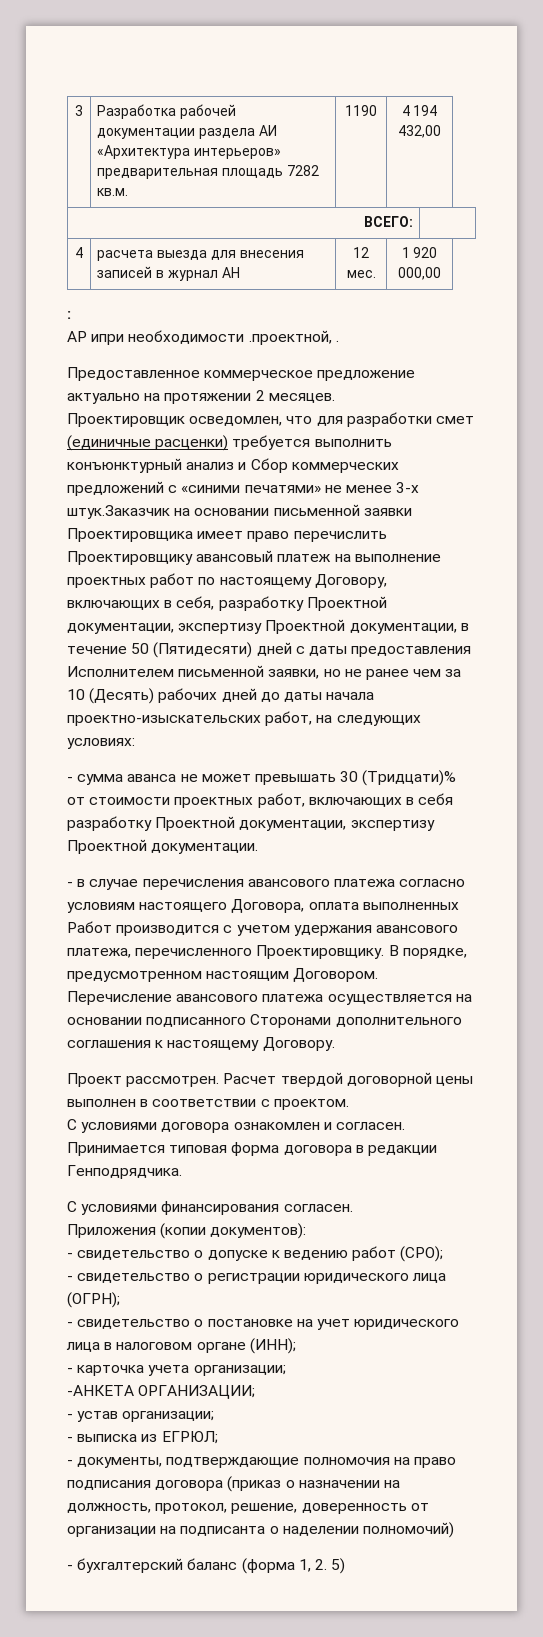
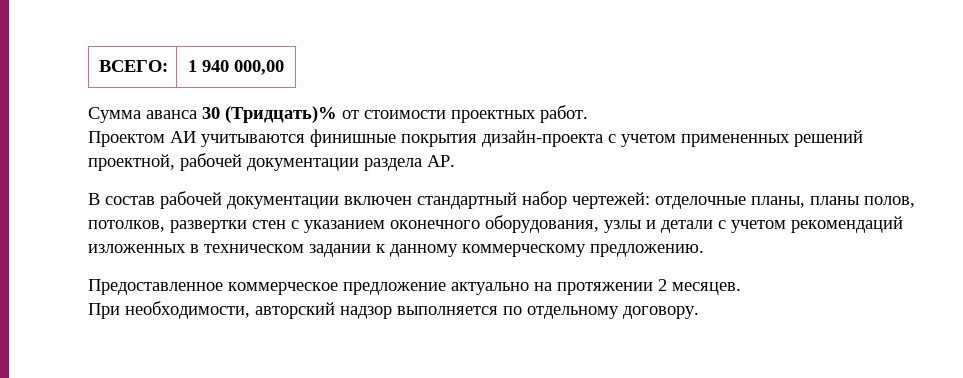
- 3 | Разработка рабочей документации раздела АИ «Архитектура интерьеров» предварительная площадь 7282 кв.м. | 1190 | 4 194 432,00
- ВСЕГО: |
- 4 | расчета выезда для внесения записей в журнал АН | 12 мес. | 1 920 000,00
- :
- АР ипри необходимости .проектной, .
+ ВСЕГО: | 1 940 000,00
+ Сумма аванса 30 (Тридцать)% от стоимости проектных работ.
+ Проектом АИ учитываются финишные покрытия дизайн-проекта с учетом примененных решений проектной, рабочей документации раздела АР.
+ В состав рабочей документации включен стандартный набор чертежей: отделочные планы, планы полов, потолков, развертки стен с указанием оконечного оборудования, узлы и детали с учетом рекомендаций изложенных в техническом задании к данному коммерческому предложению.
- Проектировщик осведомлен, что для разработки смет (единичные расценки) требуется выполнить конъюнктурный анализ и Сбор коммерческих предложений с «синими печатями» не менее 3-х штук.Заказчик на основании письменной заявки Проектировщика имеет право перечислить Проектировщику авансовый платеж на выполнение проектных работ по настоящему Договору, включающих в себя, разработку Проектной документации, экспертизу Проектной документации, в течение 50 (Пятидесяти) дней с даты предоставления Исполнителем письменной заявки, но не ранее чем за 10 (Десять) рабочих дней до даты начала проектно-изыскательских работ, на следующих условиях:
- - сумма аванса не может превышать 30 (Тридцати)% от стоимости проектных работ, включающих в себя разработку Проектной документации, экспертизу Проектной документации.
- - в случае перечисления авансового платежа согласно условиям настоящего Договора, оплата выполненных Работ производится с учетом удержания авансового платежа, перечисленного Проектировщику. В порядке, предусмотренном настоящим Договором. Перечисление авансового платежа осуществляется на основании подписанного Сторонами дополнительного соглашения к настоящему Договору.
- Проект рассмотрен. Расчет твердой договорной цены выполнен в соответствии с проектом.
- С условиями договора ознакомлен и согласен. Принимается типовая форма договора в редакции Генподрядчика.
- С условиями финансирования согласен.
- Приложения (копии документов):
- - свидетельство о допуске к ведению работ (СРО);
- - свидетельство о регистрации юридического лица (ОГРН);
- - свидетельство о постановке на учет юридического лица в налоговом органе (ИНН);
- - карточка учета организации;
- -АНКЕТА ОРГАНИЗАЦИИ;
- - устав организации;
- - выписка из ЕГРЮЛ;
- - документы, подтверждающие полномочия на право подписания договора (приказ о назначении на должность, протокол, решение, доверенность от организации на подписанта о наделении полномочий)
- - бухгалтерский баланс (форма 1, 2. 5)
+ При необходимости, авторский надзор выполняется по отдельному договору.

